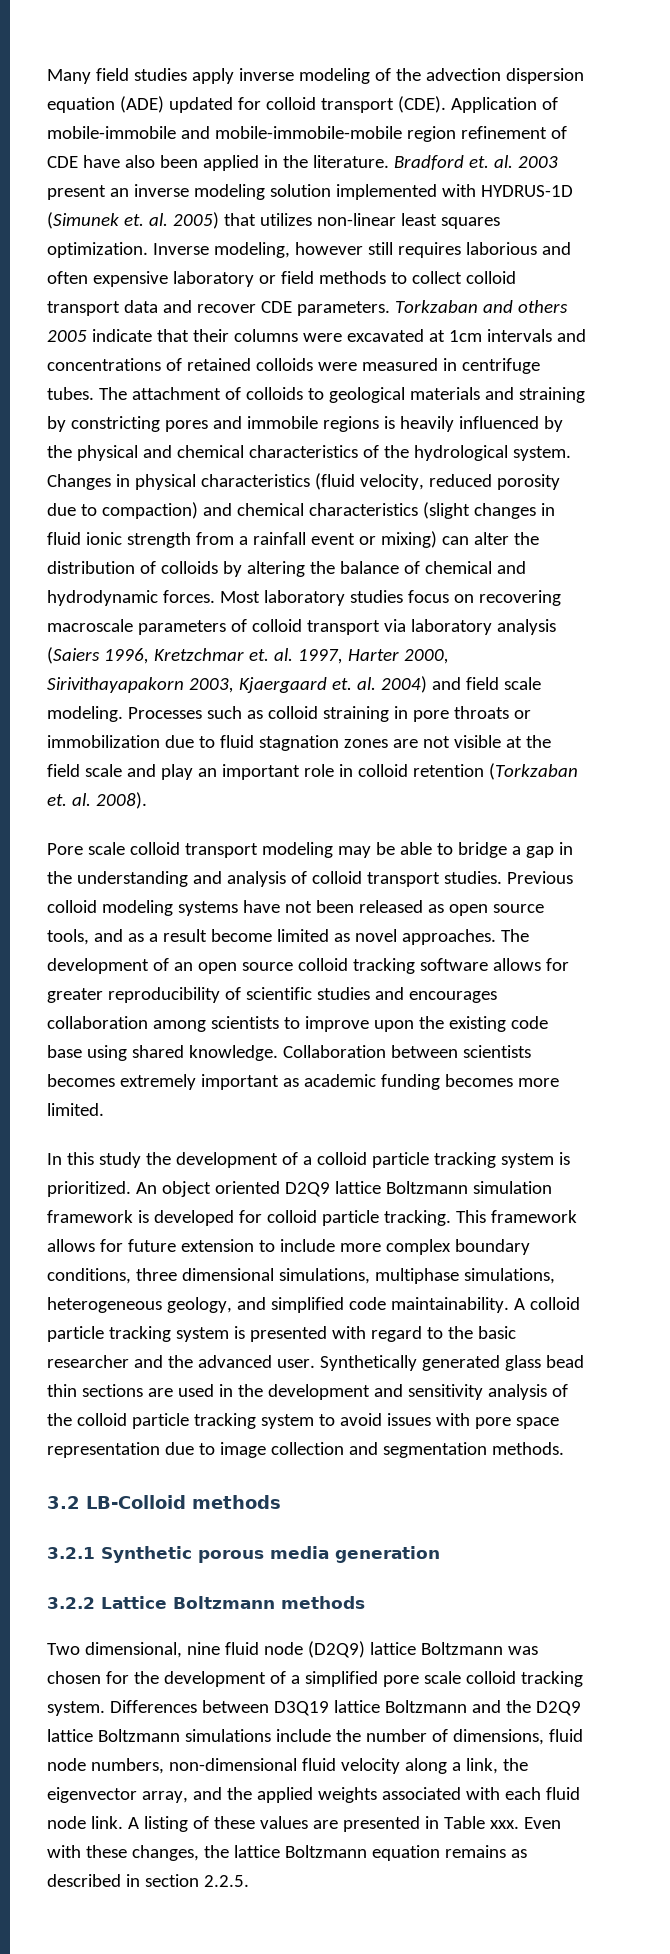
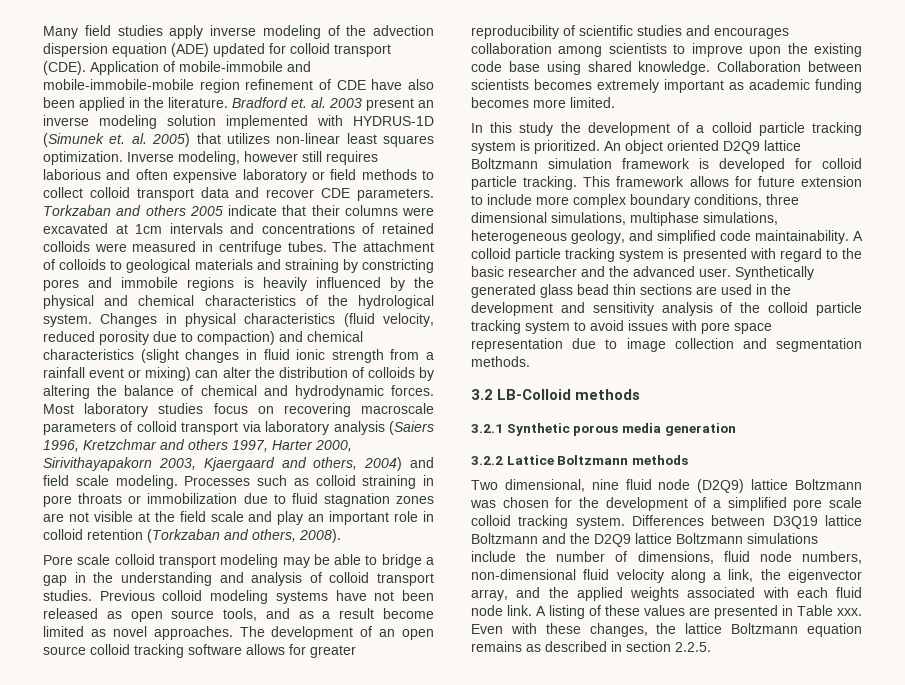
- Most laboratory studies focus on recovering macroscale parameters of colloid transport via laboratory analysis (Saiers 1996, Kretzchmar et. al. 1997, Harter 2000, Sirivithayapakorn 2003, Kjaergaard et. al. 2004) and field scale modeling.
+ Most laboratory studies focus on recovering macroscale parameters of colloid transport via laboratory analysis (Saiers 1996, Kretzchmar and others 1997, Harter 2000, Sirivithayapakorn 2003, Kjaergaard and others, 2004) and field scale modeling.
- Processes such as colloid straining in pore throats or immobilization due to fluid stagnation zones are not visible at the field scale and play an important role in colloid retention (Torkzaban et. al. 2008).
+ Processes such as colloid straining in pore throats or immobilization due to fluid stagnation zones are not visible at the field scale and play an important role in colloid retention (Torkzaban and others, 2008).

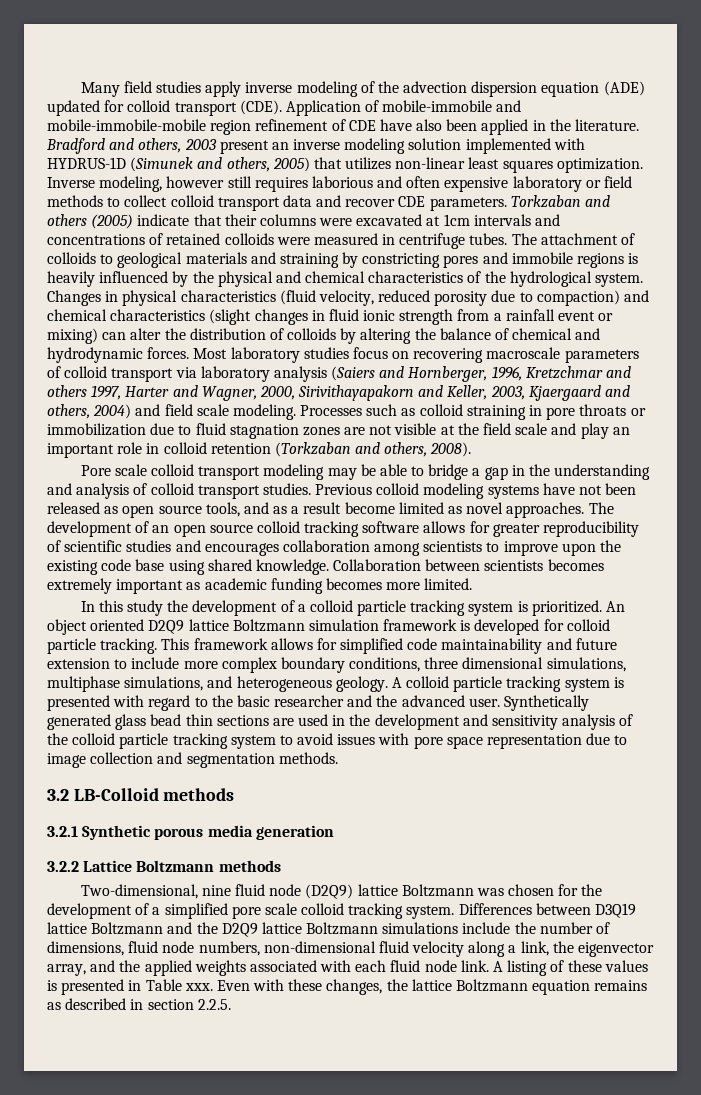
- Bradford et. al. 2003 present an inverse modeling solution implemented with HYDRUS-1D (Simunek et. al. 2005) that utilizes non-linear least squares optimization.
+ Bradford and others, 2003 present an inverse modeling solution implemented with HYDRUS-1D (Simunek and others, 2005) that utilizes non-linear least squares optimization.
- Torkzaban and others 2005 indicate that their columns were excavated at 1cm intervals and concentrations of retained colloids were measured in centrifuge tubes.
+ Torkzaban and others (2005) indicate that their columns were excavated at 1cm intervals and concentrations of retained colloids were measured in centrifuge tubes.
- Most laboratory studies focus on recovering macroscale parameters of colloid transport via laboratory analysis (Saiers 1996, Kretzchmar and others 1997, Harter 2000, Sirivithayapakorn 2003, Kjaergaard and others, 2004) and field scale modeling.
+ Most laboratory studies focus on recovering macroscale parameters of colloid transport via laboratory analysis (Saiers and Hornberger, 1996, Kretzchmar and others 1997, Harter and Wagner, 2000, Sirivithayapakorn and Keller, 2003, Kjaergaard and others, 2004) and field scale modeling.
- This framework allows for future extension to include more complex boundary conditions, three dimensional simulations, multiphase simulations, heterogeneous geology, and simplified code maintainability.
+ This framework allows for simplified code maintainability and future extension to include more complex boundary conditions, three dimensional simulations, multiphase simulations, and heterogeneous geology.
- Two dimensional, nine fluid node (D2Q9) lattice Boltzmann was chosen for the development of a simplified pore scale colloid tracking system.
+ Two-dimensional, nine fluid node (D2Q9) lattice Boltzmann was chosen for the development of a simplified pore scale colloid tracking system.
- A listing of these values are presented in Table xxx.
+ A listing of these values is presented in Table xxx.

